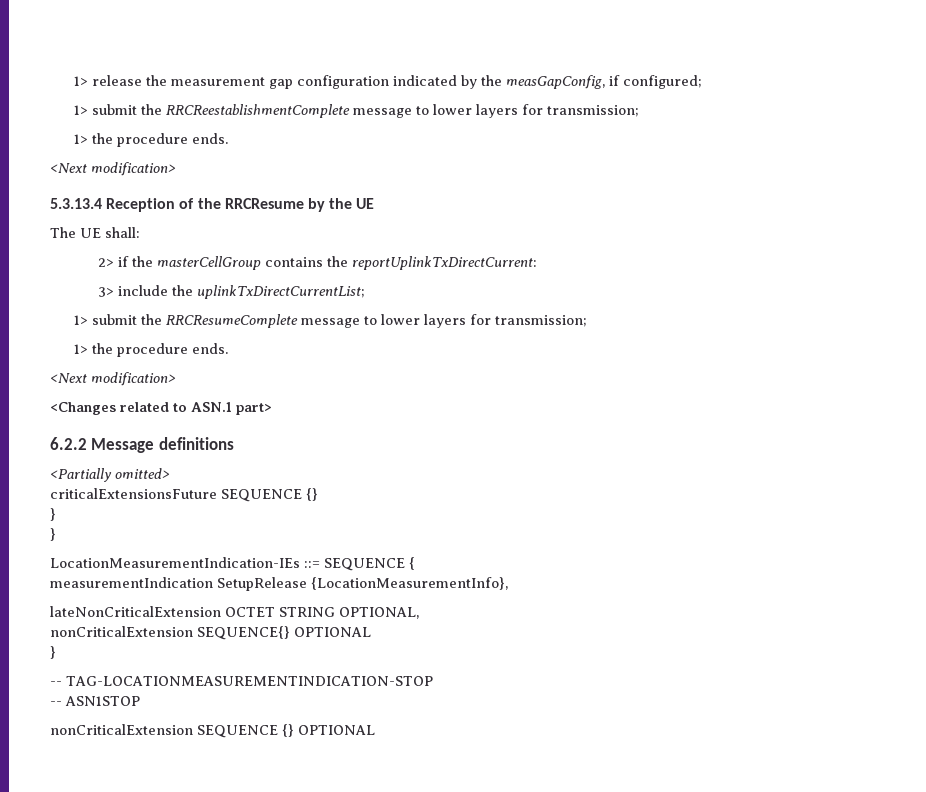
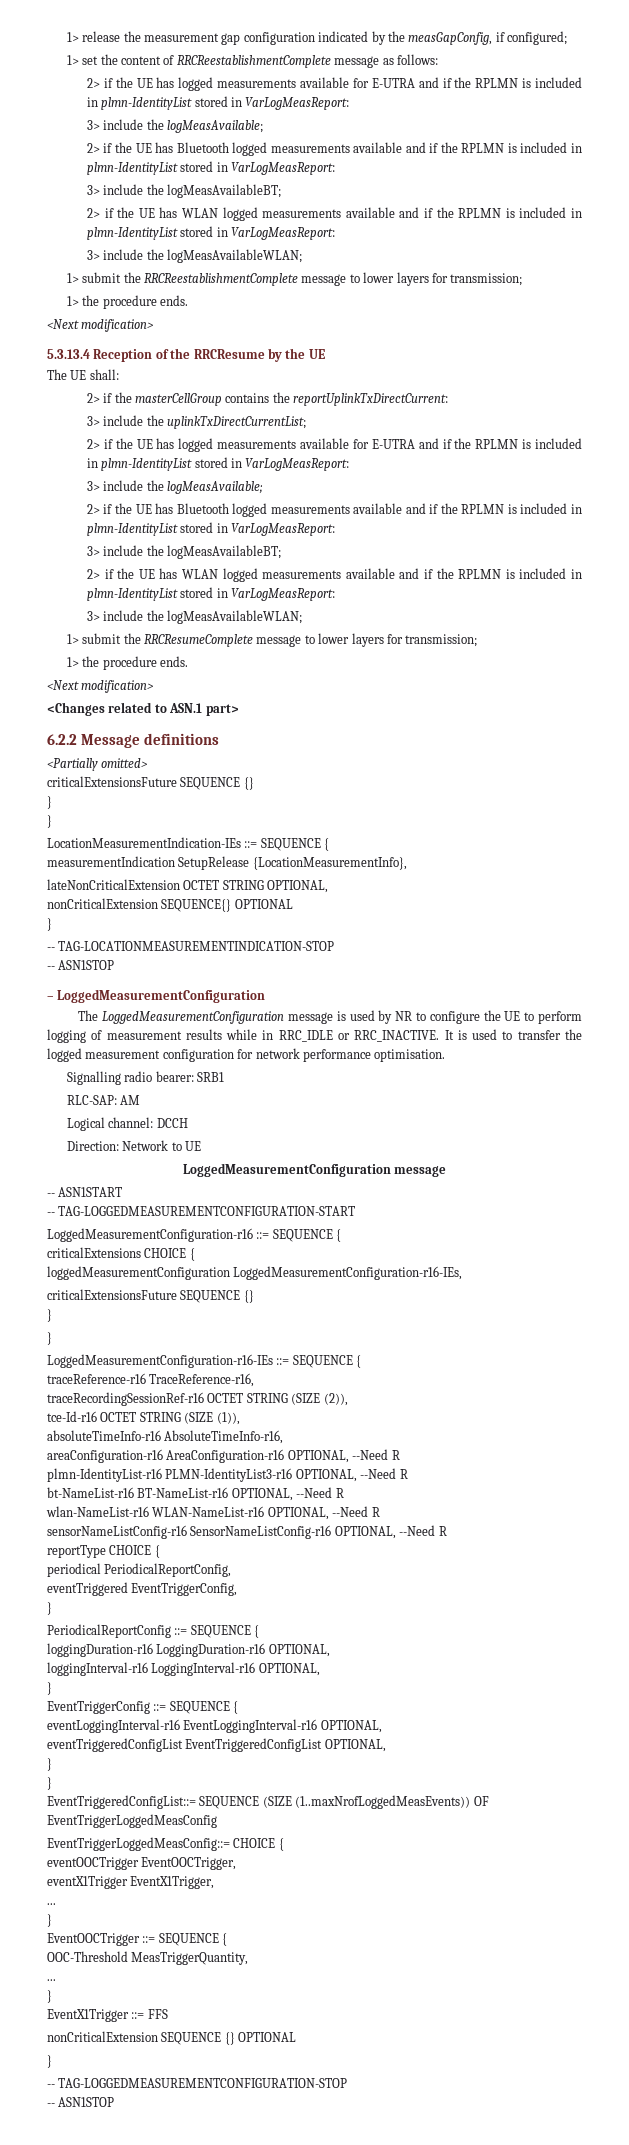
+ 1> set the content of RRCReestablishmentComplete message as follows:
+ 2> if the UE has logged measurements available for E-UTRA and if the RPLMN is included in plmn-IdentityList stored in VarLogMeasReport:
+ 3> include the logMeasAvailable;
+ 2> if the UE has Bluetooth logged measurements available and if the RPLMN is included in plmn-IdentityList stored in VarLogMeasReport:
+ 3> include the logMeasAvailableBT;
+ 2> if the UE has WLAN logged measurements available and if the RPLMN is included in plmn-IdentityList stored in VarLogMeasReport:
+ 3> include the logMeasAvailableWLAN;
  3> include the uplinkTxDirectCurrentList;
+ 2> if the UE has logged measurements available for E-UTRA and if the RPLMN is included in plmn-IdentityList stored in VarLogMeasReport:
+ 3> include the logMeasAvailable;
+ 2> if the UE has Bluetooth logged measurements available and if the RPLMN is included in plmn-IdentityList stored in VarLogMeasReport:
+ 3> include the logMeasAvailableBT;
+ 2> if the UE has WLAN logged measurements available and if the RPLMN is included in plmn-IdentityList stored in VarLogMeasReport:
+ 3> include the logMeasAvailableWLAN;
+ – LoggedMeasurementConfiguration
+ The LoggedMeasurementConfiguration message is used by NR to configure the UE to perform logging of measurement results while in RRC_IDLE or RRC_INACTIVE. It is used to transfer the logged measurement configuration for network performance optimisation.
+ Signalling radio bearer: SRB1
+ RLC-SAP: AM
+ Logical channel: DCCH
+ Direction: Network to UE
+ LoggedMeasurementConfiguration message
+ -- ASN1START
+ -- TAG-LOGGEDMEASUREMENTCONFIGURATION-START
+ LoggedMeasurementConfiguration-r16 ::= SEQUENCE {
+ criticalExtensions CHOICE {
+ loggedMeasurementConfiguration LoggedMeasurementConfiguration-r16-IEs,
+ criticalExtensionsFuture SEQUENCE {}
+ }
+ }
+ LoggedMeasurementConfiguration-r16-IEs ::= SEQUENCE {
+ traceReference-r16 TraceReference-r16,
+ traceRecordingSessionRef-r16 OCTET STRING (SIZE (2)),
+ tce-Id-r16 OCTET STRING (SIZE (1)),
+ absoluteTimeInfo-r16 AbsoluteTimeInfo-r16,
+ areaConfiguration-r16 AreaConfiguration-r16 OPTIONAL, --Need R
+ plmn-IdentityList-r16 PLMN-IdentityList3-r16 OPTIONAL, --Need R
+ bt-NameList-r16 BT-NameList-r16 OPTIONAL, --Need R
+ wlan-NameList-r16 WLAN-NameList-r16 OPTIONAL, --Need R
+ sensorNameListConfig-r16 SensorNameListConfig-r16 OPTIONAL, --Need R
+ reportType CHOICE {
+ periodical PeriodicalReportConfig,
+ eventTriggered EventTriggerConfig,
+ }
+ PeriodicalReportConfig ::= SEQUENCE {
+ loggingDuration-r16 LoggingDuration-r16 OPTIONAL,
+ loggingInterval-r16 LoggingInterval-r16 OPTIONAL,
+ }
+ EventTriggerConfig ::= SEQUENCE {
+ eventLoggingInterval-r16 EventLoggingInterval-r16 OPTIONAL,
+ eventTriggeredConfigList EventTriggeredConfigList OPTIONAL,
+ }
+ }
+ EventTriggeredConfigList::= SEQUENCE (SIZE (1..maxNrofLoggedMeasEvents)) OF EventTriggerLoggedMeasConfig
+ EventTriggerLoggedMeasConfig::= CHOICE {
+ eventOOCTrigger EventOOCTrigger,
+ eventX1Trigger EventX1Trigger,
+ ...
+ }
+ EventOOCTrigger ::= SEQUENCE {
+ OOC-Threshold MeasTriggerQuantity,
+ ...
+ }
+ EventX1Trigger ::= FFS
  nonCriticalExtension SEQUENCE {} OPTIONAL
+ }
+ -- TAG-LOGGEDMEASUREMENTCONFIGURATION-STOP
+ -- ASN1STOP

